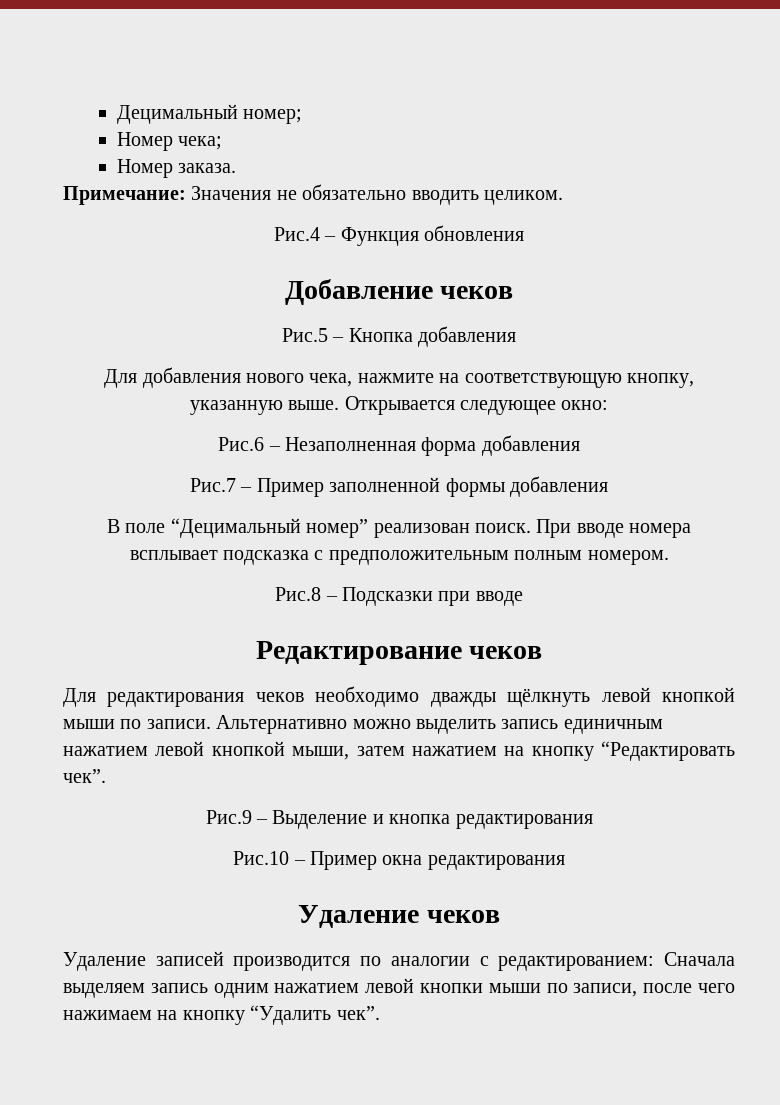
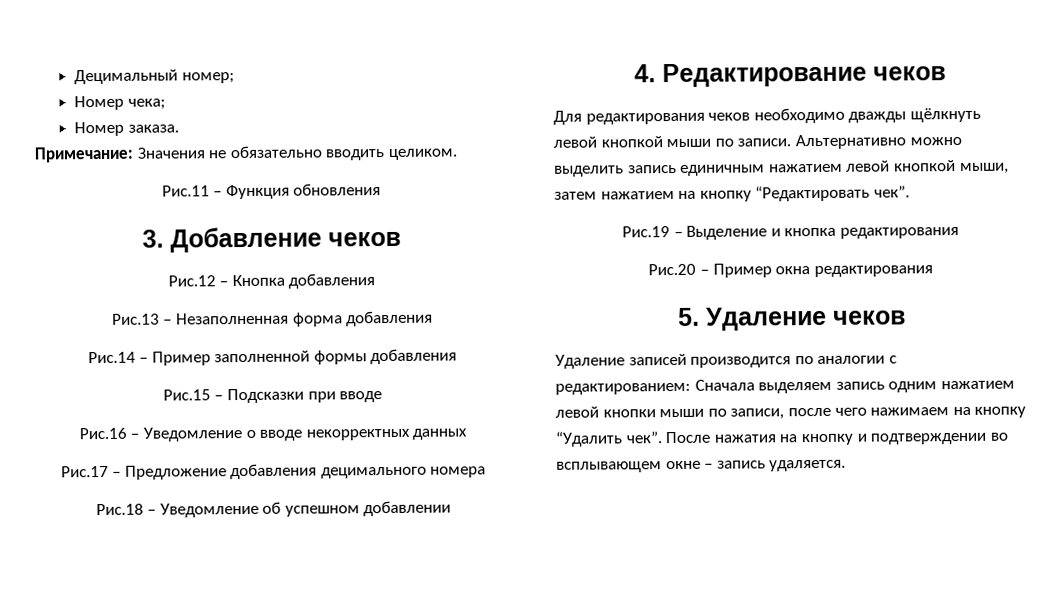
- Рис.4 – Функция обновления
+ Рис.11 – Функция обновления
- Добавление чеков
+ 3. Добавление чеков
- Рис.5 – Кнопка добавления
+ Рис.12 – Кнопка добавления
- Для добавления нового чека, нажмите на соответствующую кнопку, указанную выше. Открывается следующее окно:
- Рис.6 – Незаполненная форма добавления
+ Рис.13 – Незаполненная форма добавления
- Рис.7 – Пример заполненной формы добавления
+ Рис.14 – Пример заполненной формы добавления
- В поле “Децимальный номер” реализован поиск. При вводе номера всплывает подсказка с предположительным полным номером.
- Рис.8 – Подсказки при вводе
- Редактирование чеков
+ Рис.15 – Подсказки при вводе
+ Рис.16 – Уведомление о вводе некорректных данных
+ Рис.17 – Предложение добавления децимального номера
+ Рис.18 – Уведомление об успешном добавлении
+ 4. Редактирование чеков
- Рис.9 – Выделение и кнопка редактирования
+ Рис.19 – Выделение и кнопка редактирования
- Рис.10 – Пример окна редактирования
+ Рис.20 – Пример окна редактирования
- Удаление чеков
+ 5. Удаление чеков
+ После нажатия на кнопку и подтверждении во всплывающем окне – запись удаляется.

